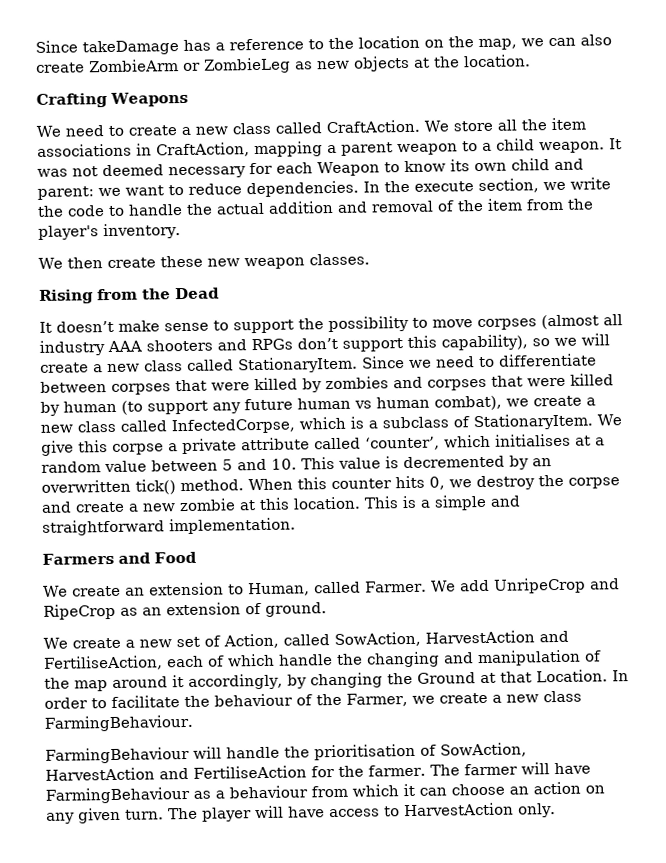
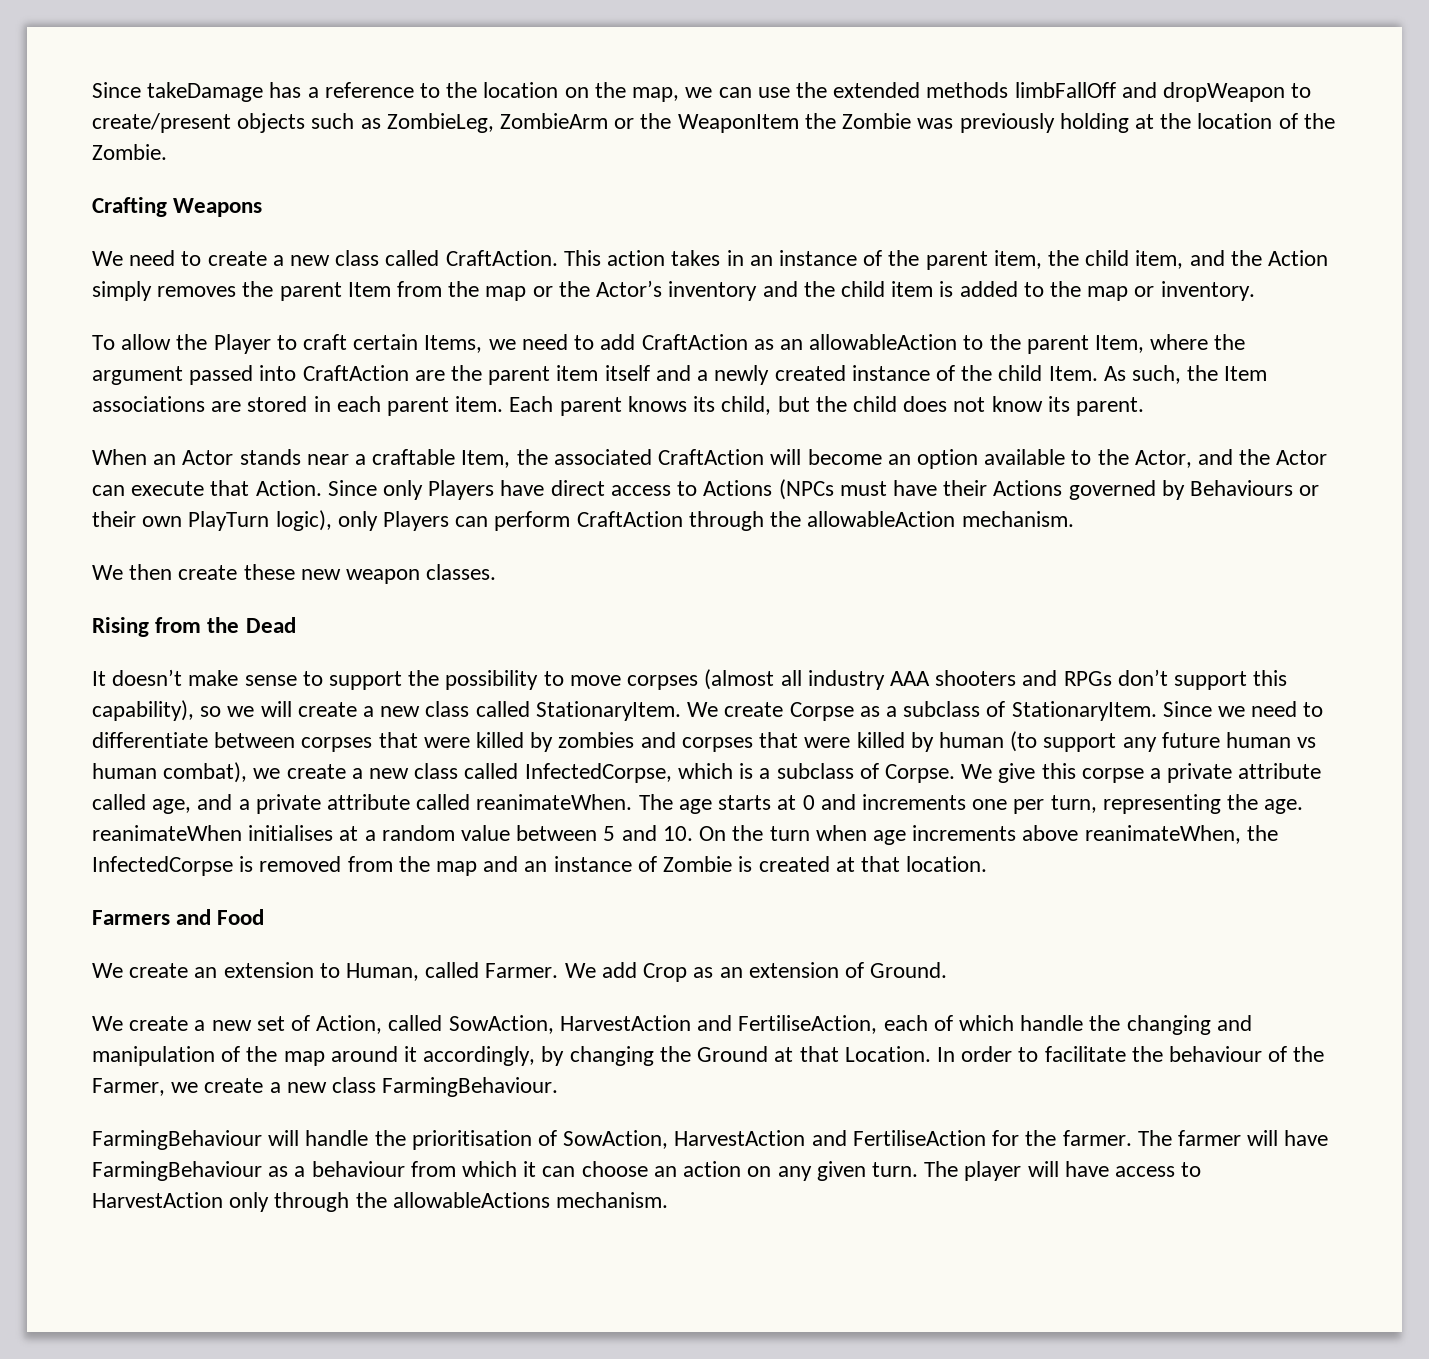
- Since takeDamage has a reference to the location on the map, we can also create ZombieArm or ZombieLeg as new objects at the location.
+ Since takeDamage has a reference to the location on the map, we can use the extended methods limbFallOff and dropWeapon to create/present objects such as ZombieLeg, ZombieArm or the WeaponItem the Zombie was previously holding at the location of the Zombie.
- We store all the item associations in CraftAction, mapping a parent weapon to a child weapon. It was not deemed necessary for each Weapon to know its own child and parent: we want to reduce dependencies. In the execute section, we write the code to handle the actual addition and removal of the item from the player's inventory.
+ This action takes in an instance of the parent item, the child item, and the Action simply removes the parent Item from the map or the Actor’s inventory and the child item is added to the map or inventory.
+ To allow the Player to craft certain Items, we need to add CraftAction as an allowableAction to the parent Item, where the argument passed into CraftAction are the parent item itself and a newly created instance of the child Item. As such, the Item associations are stored in each parent item. Each parent knows its child, but the child does not know its parent.
+ When an Actor stands near a craftable Item, the associated CraftAction will become an option available to the Actor, and the Actor can execute that Action. Since only Players have direct access to Actions (NPCs must have their Actions governed by Behaviours or their own PlayTurn logic), only Players can perform CraftAction through the allowableAction mechanism.
+ We create Corpse as a subclass of StationaryItem.
- Since we need to differentiate between corpses that were killed by zombies and corpses that were killed by human (to support any future human vs human combat), we create a new class called InfectedCorpse, which is a subclass of StationaryItem.
+ Since we need to differentiate between corpses that were killed by zombies and corpses that were killed by human (to support any future human vs human combat), we create a new class called InfectedCorpse, which is a subclass of Corpse.
- We give this corpse a private attribute called ‘counter’, which initialises at a random value between 5 and 10. This value is decremented by an overwritten tick() method. When this counter hits 0, we destroy the corpse and create a new zombie at this location. This is a simple and straightforward implementation.
+ We give this corpse a private attribute called age, and a private attribute called reanimateWhen. The age starts at 0 and increments one per turn, representing the age. reanimateWhen initialises at a random value between 5 and 10. On the turn when age increments above reanimateWhen, the InfectedCorpse is removed from the map and an instance of Zombie is created at that location.
- We add UnripeCrop and RipeCrop as an extension of ground.
+ We add Crop as an extension of Ground.
- The player will have access to HarvestAction only.
+ The player will have access to HarvestAction only through the allowableActions mechanism.

